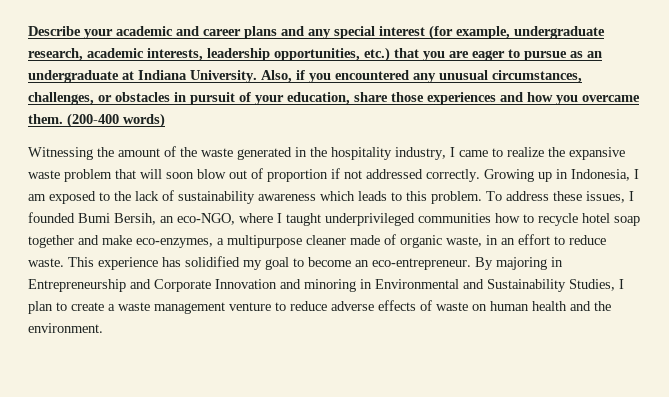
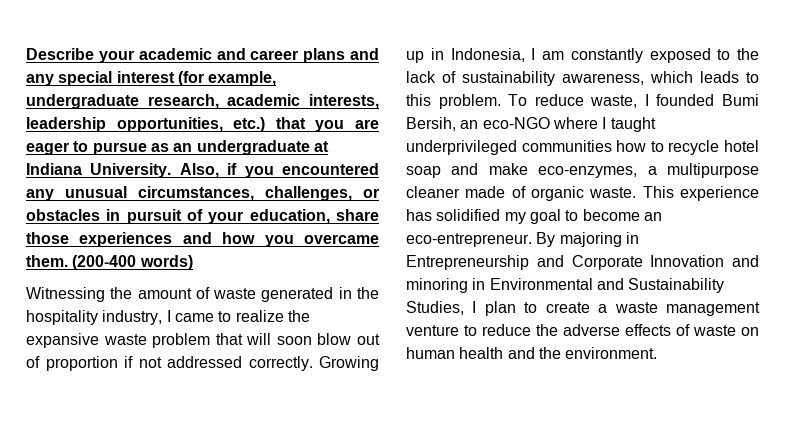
- Witnessing the amount of the waste generated in the hospitality industry, I came to realize the expansive waste problem that will soon blow out of proportion if not addressed correctly.
+ Witnessing the amount of waste generated in the hospitality industry, I came to realize the expansive waste problem that will soon blow out of proportion if not addressed correctly.
- Growing up in Indonesia, I am exposed to the lack of sustainability awareness which leads to this problem.
+ Growing up in Indonesia, I am constantly exposed to the lack of sustainability awareness, which leads to this problem.
- To address these issues, I founded Bumi Bersih, an eco-NGO, where I taught underprivileged communities how to recycle hotel soap together and make eco-enzymes, a multipurpose cleaner made of organic waste, in an effort to reduce waste.
+ To reduce waste, I founded Bumi Bersih, an eco-NGO where I taught underprivileged communities how to recycle hotel soap and make eco-enzymes, a multipurpose cleaner made of organic waste.
- By majoring in Entrepreneurship and Corporate Innovation and minoring in Environmental and Sustainability Studies, I plan to create a waste management venture to reduce adverse effects of waste on human health and the environment.
+ By majoring in Entrepreneurship and Corporate Innovation and minoring in Environmental and Sustainability Studies, I plan to create a waste management venture to reduce the adverse effects of waste on human health and the environment.

